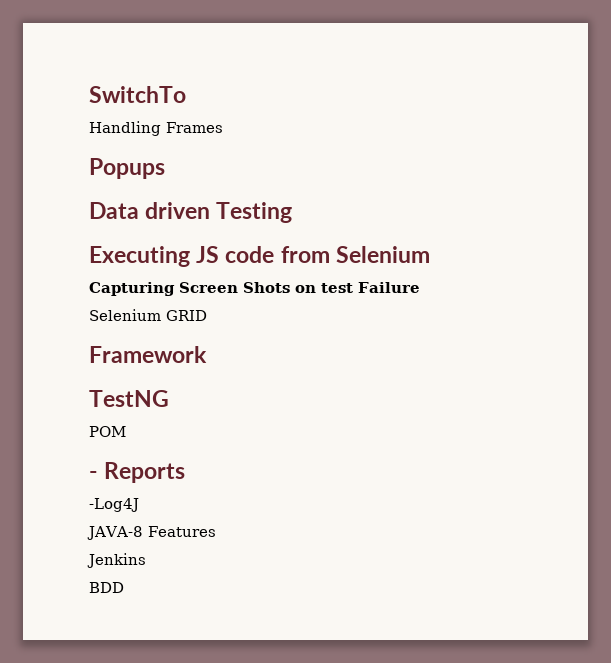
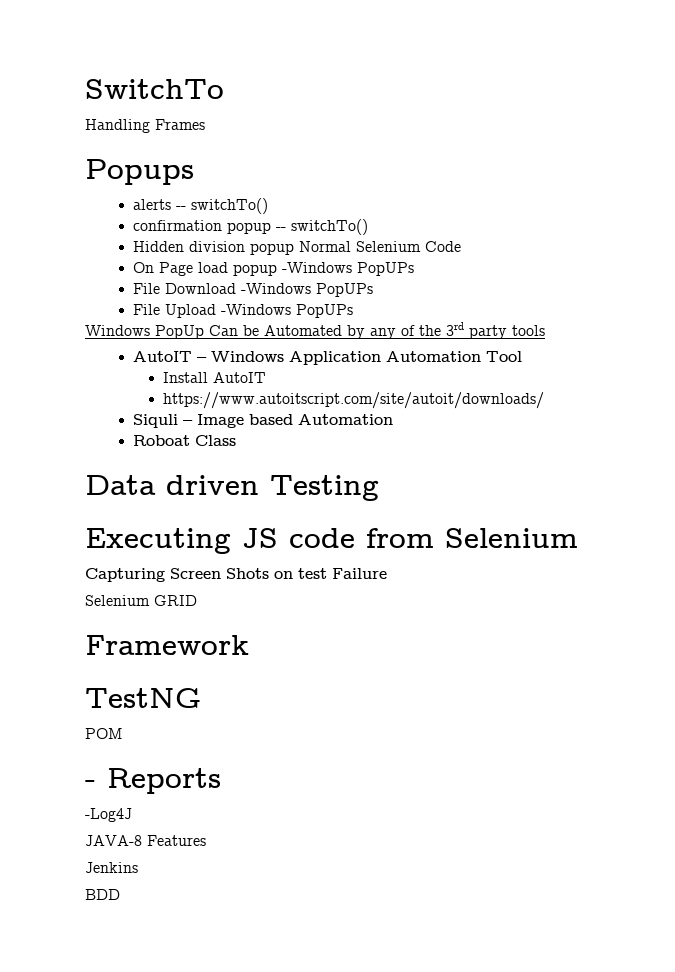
+ alerts -- switchTo()
+ confirmation popup -- switchTo()
+ Hidden division popup Normal Selenium Code
+ On Page load popup -Windows PopUPs
+ File Download -Windows PopUPs
+ File Upload -Windows PopUPs
+ Windows PopUp Can be Automated by any of the 3rd party tools
+ AutoIT – Windows Application Automation Tool
+ Install AutoIT
+ https://www.autoitscript.com/site/autoit/downloads/
+ Siquli – Image based Automation
+ Roboat Class

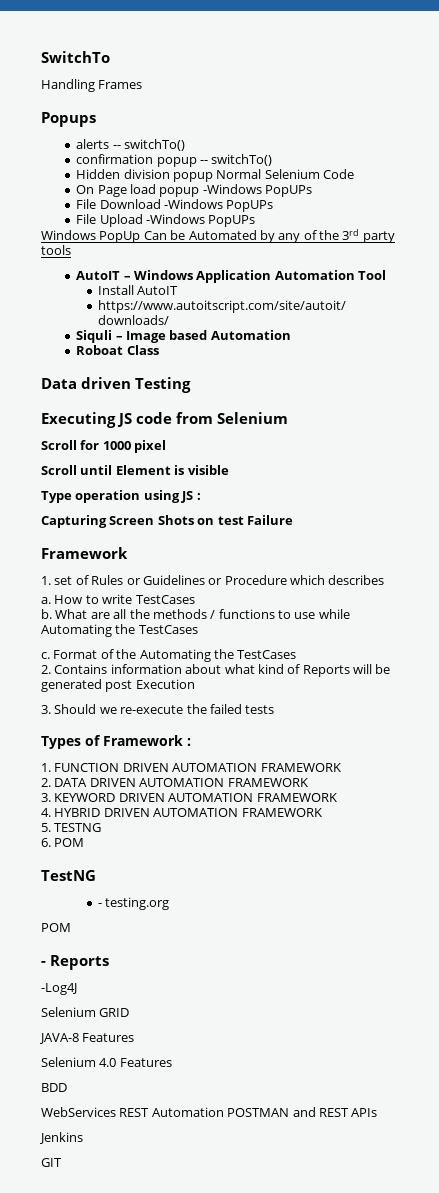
+ Scroll for 1000 pixel
+ Scroll until Element is visible
+ Type operation using JS :
  Capturing Screen Shots on test Failure
- Selenium GRID
  Framework
+ 1. set of Rules or Guidelines or Procedure which describes
+ a. How to write TestCases
+ b. What are all the methods / functions to use while Automating the TestCases
+ c. Format of the Automating the TestCases
+ 2. Contains information about what kind of Reports will be generated post Execution
+ 3. Should we re-execute the failed tests
+ Types of Framework :
+ 1. FUNCTION DRIVEN AUTOMATION FRAMEWORK
+ 2. DATA DRIVEN AUTOMATION FRAMEWORK
+ 3. KEYWORD DRIVEN AUTOMATION FRAMEWORK
+ 4. HYBRID DRIVEN AUTOMATION FRAMEWORK
+ 5. TESTNG
+ 6. POM
+ - testing.org
+ Selenium GRID
+ Selenium 4.0 Features
+ BDD
+ WebServices REST Automation POSTMAN and REST APIs
- BDD
+ GIT

